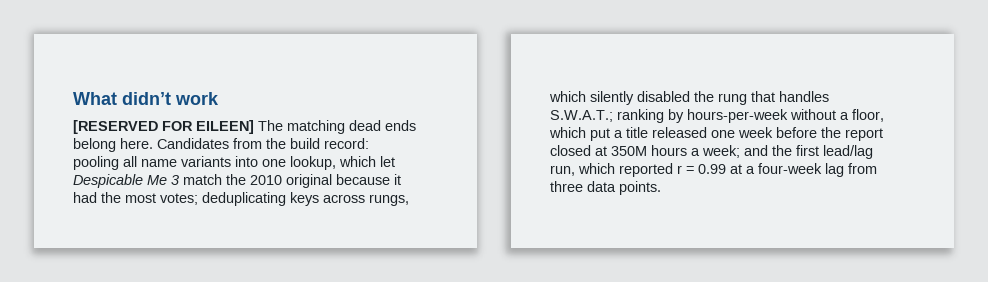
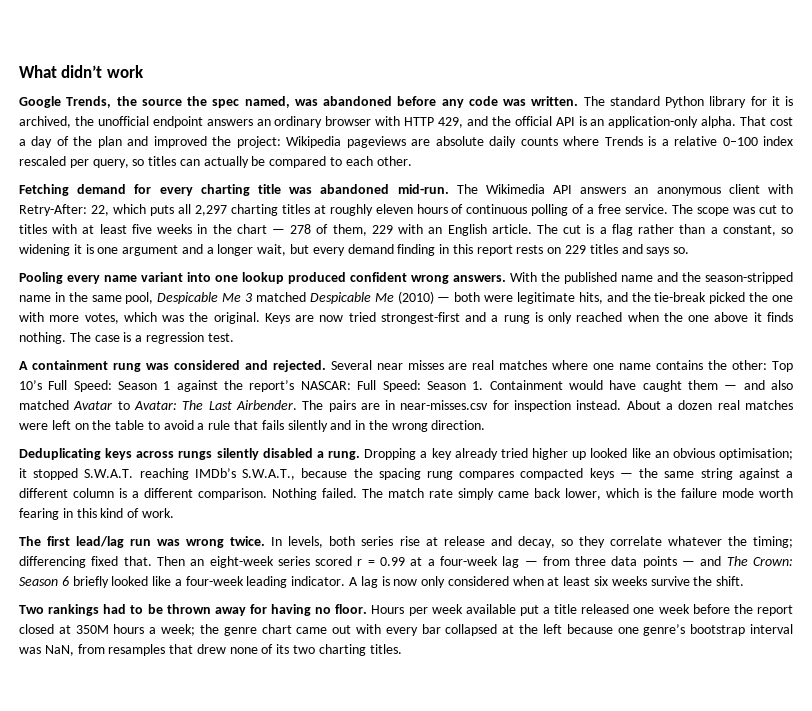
- [RESERVED FOR EILEEN] The matching dead ends belong here. Candidates from the build record: pooling all name variants into one lookup, which let Despicable Me 3 match the 2010 original because it had the most votes; deduplicating keys across rungs, which silently disabled the rung that handles S.W.A.T.; ranking by hours-per-week without a floor, which put a title released one week before the report closed at 350M hours a week; and the first lead/lag run, which reported r = 0.99 at a four-week lag from three data points.
+ Google Trends, the source the spec named, was abandoned before any code was written. The standard Python library for it is archived, the unofficial endpoint answers an ordinary browser with HTTP 429, and the official API is an application-only alpha. That cost a day of the plan and improved the project: Wikipedia pageviews are absolute daily counts where Trends is a relative 0–100 index rescaled per query, so titles can actually be compared to each other.
+ Fetching demand for every charting title was abandoned mid-run. The Wikimedia API answers an anonymous client with Retry-After: 22, which puts all 2,297 charting titles at roughly eleven hours of continuous polling of a free service. The scope was cut to titles with at least five weeks in the chart — 278 of them, 229 with an English article. The cut is a flag rather than a constant, so widening it is one argument and a longer wait, but every demand finding in this report rests on 229 titles and says so.
+ Pooling every name variant into one lookup produced confident wrong answers. With the published name and the season-stripped name in the same pool, Despicable Me 3 matched Despicable Me (2010) — both were legitimate hits, and the tie-break picked the one with more votes, which was the original. Keys are now tried strongest-first and a rung is only reached when the one above it finds nothing. The case is a regression test.
+ A containment rung was considered and rejected. Several near misses are real matches where one name contains the other: Top 10’s Full Speed: Season 1 against the report’s NASCAR: Full Speed: Season 1. Containment would have caught them — and also matched Avatar to Avatar: The Last Airbender. The pairs are in near-misses.csv for inspection instead. About a dozen real matches were left on the table to avoid a rule that fails silently and in the wrong direction.
+ Deduplicating keys across rungs silently disabled a rung. Dropping a key already tried higher up looked like an obvious optimisation; it stopped S.W.A.T. reaching IMDb’s S.W.A.T., because the spacing rung compares compacted keys — the same string against a different column is a different comparison. Nothing failed. The match rate simply came back lower, which is the failure mode worth fearing in this kind of work.
+ The first lead/lag run was wrong twice. In levels, both series rise at release and decay, so they correlate whatever the timing; differencing fixed that. Then an eight-week series scored r = 0.99 at a four-week lag — from three data points — and The Crown: Season 6 briefly looked like a four-week leading indicator. A lag is now only considered when at least six weeks survive the shift.
+ Two rankings had to be thrown away for having no floor. Hours per week available put a title released one week before the report closed at 350M hours a week; the genre chart came out with every bar collapsed at the left because one genre’s bootstrap interval was NaN, from resamples that drew none of its two charting titles.

